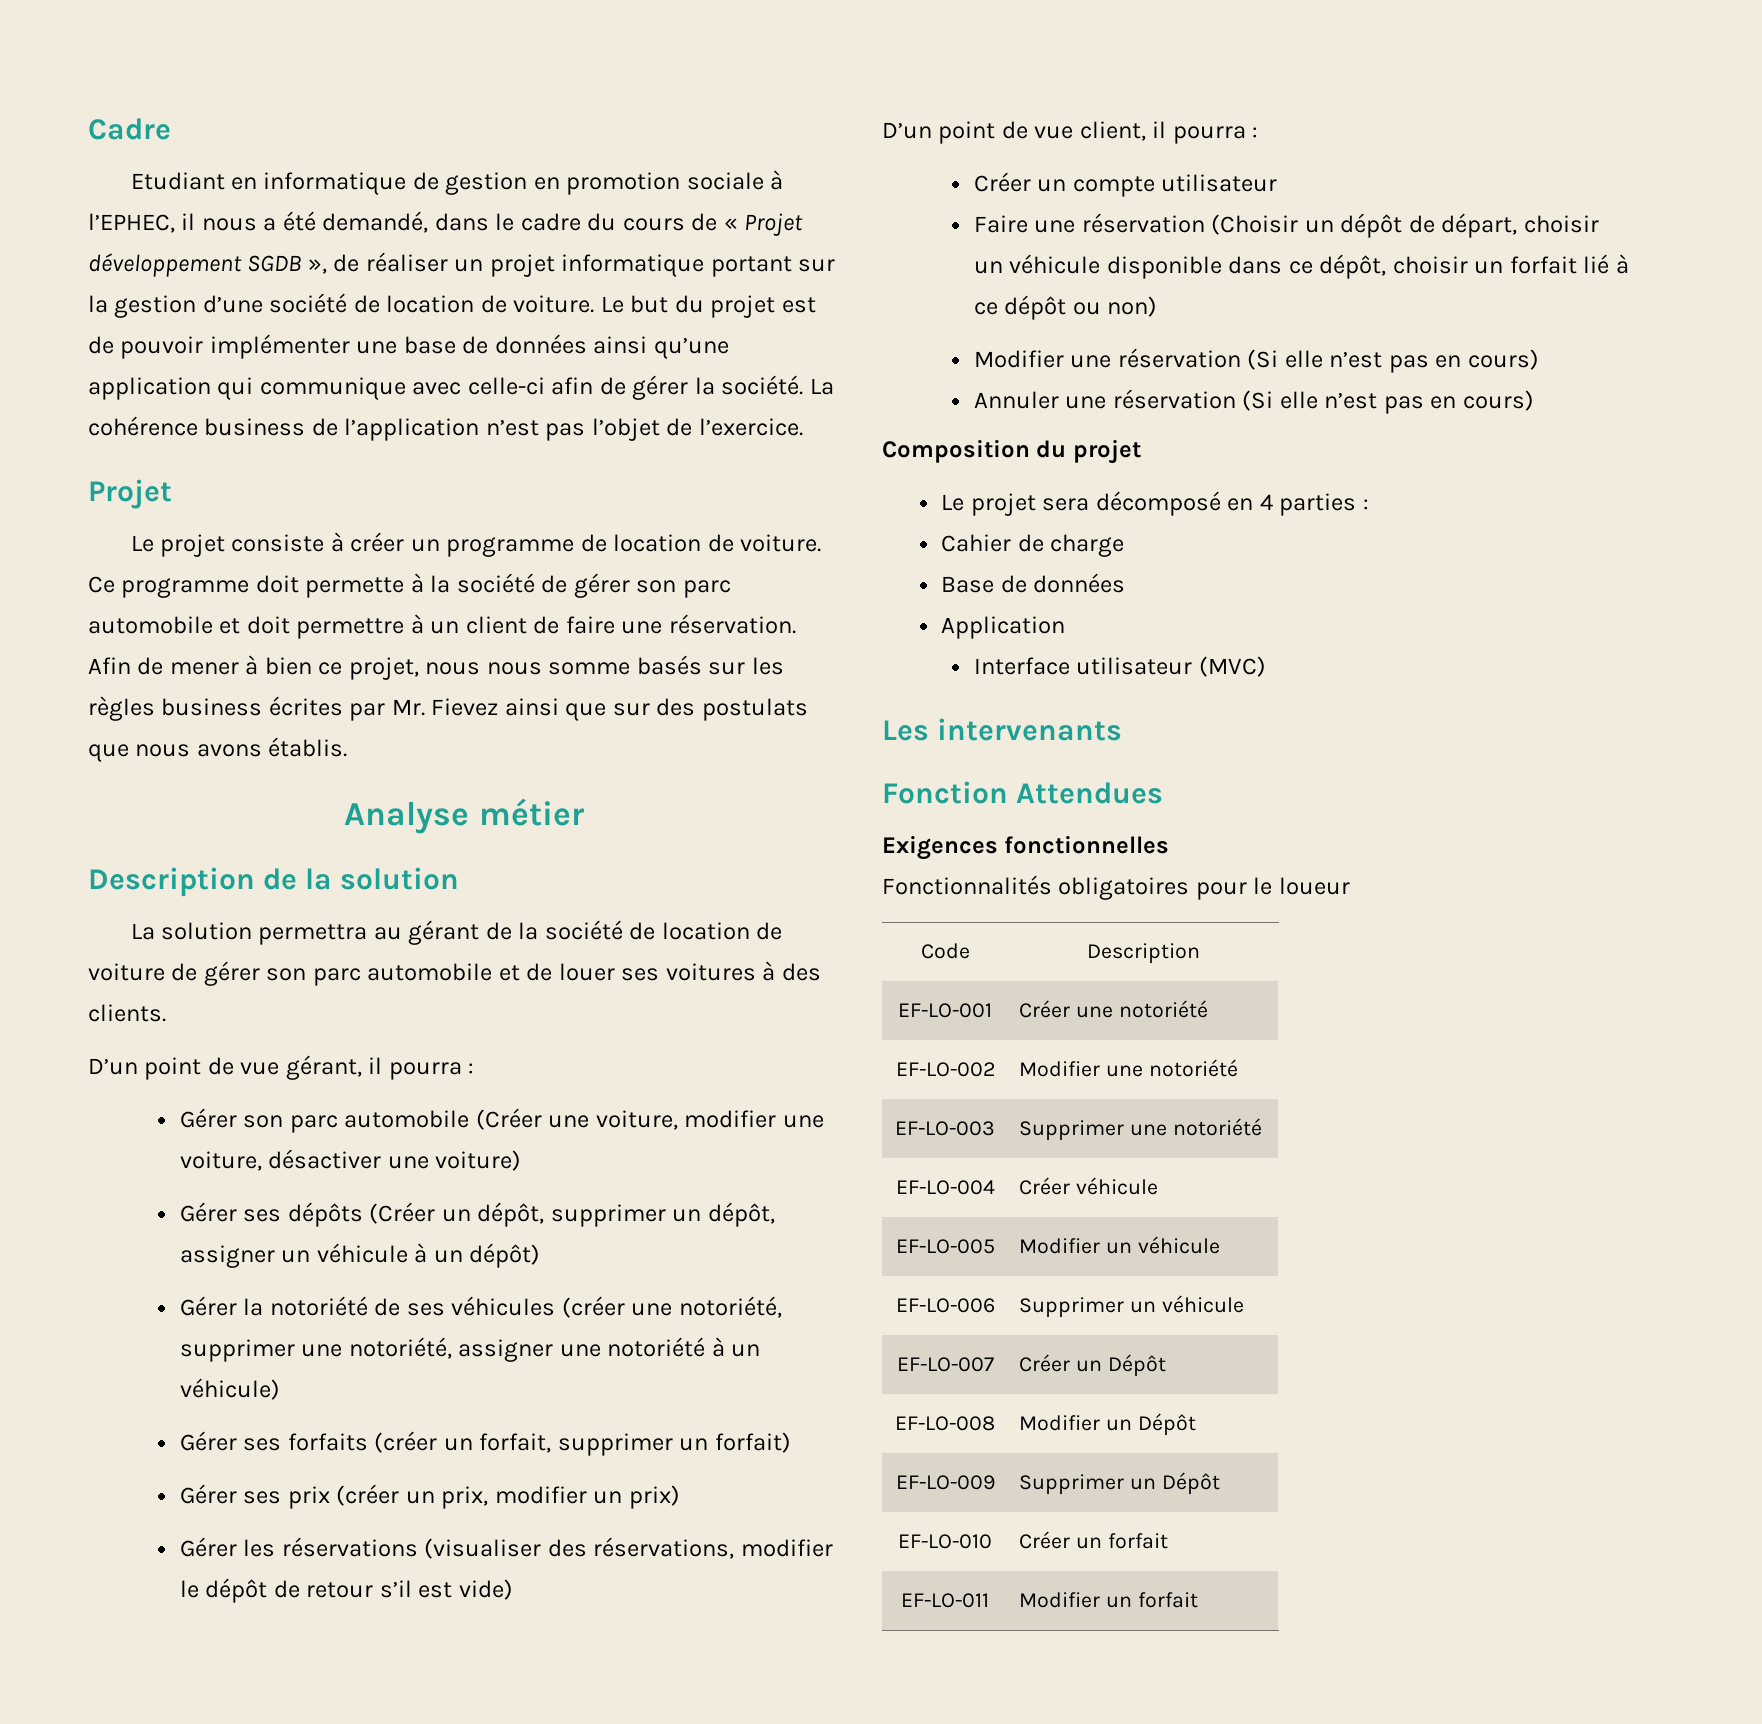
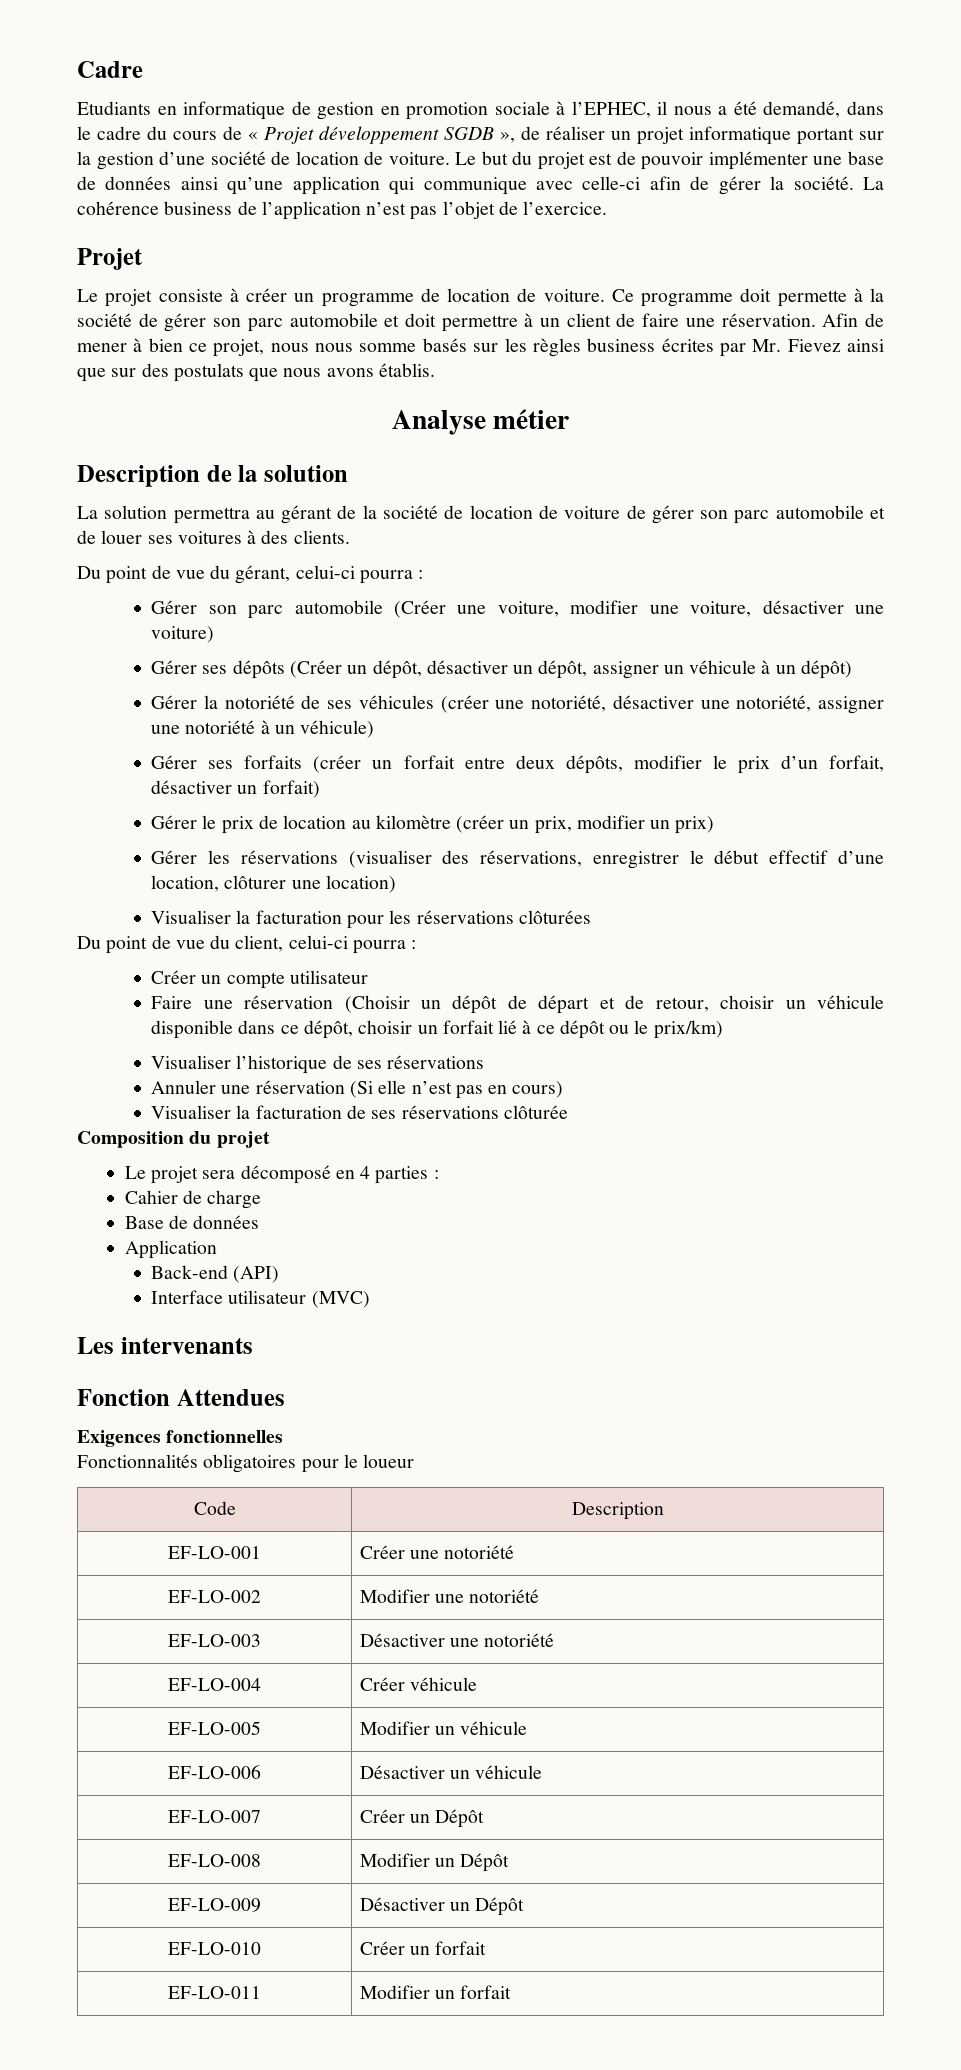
- Etudiant en informatique de gestion en promotion sociale à l’EPHEC, il nous a été demandé, dans le cadre du cours de « Projet développement SGDB », de réaliser un projet informatique portant sur la gestion d’une société de location de voiture.
+ Etudiants en informatique de gestion en promotion sociale à l’EPHEC, il nous a été demandé, dans le cadre du cours de « Projet développement SGDB », de réaliser un projet informatique portant sur la gestion d’une société de location de voiture.
- D’un point de vue gérant, il pourra :
+ Du point de vue du gérant, celui-ci pourra :
- Gérer ses dépôts (Créer un dépôt, supprimer un dépôt, assigner un véhicule à un dépôt)
+ Gérer ses dépôts (Créer un dépôt, désactiver un dépôt, assigner un véhicule à un dépôt)
- Gérer la notoriété de ses véhicules (créer une notoriété, supprimer une notoriété, assigner une notoriété à un véhicule)
+ Gérer la notoriété de ses véhicules (créer une notoriété, désactiver une notoriété, assigner une notoriété à un véhicule)
- Gérer ses forfaits (créer un forfait, supprimer un forfait)
- Gérer ses prix (créer un prix, modifier un prix)
+ Gérer ses forfaits (créer un forfait entre deux dépôts, modifier le prix d’un forfait, désactiver un forfait)
+ Gérer le prix de location au kilomètre (créer un prix, modifier un prix)
- Gérer les réservations (visualiser des réservations, modifier le dépôt de retour s’il est vide)
- D’un point de vue client, il pourra :
+ Gérer les réservations (visualiser des réservations, enregistrer le début effectif d’une location, clôturer une location)
+ Visualiser la facturation pour les réservations clôturées
+ Du point de vue du client, celui-ci pourra :
- Faire une réservation (Choisir un dépôt de départ, choisir un véhicule disponible dans ce dépôt, choisir un forfait lié à ce dépôt ou non)
- Modifier une réservation (Si elle n’est pas en cours)
+ Faire une réservation (Choisir un dépôt de départ et de retour, choisir un véhicule disponible dans ce dépôt, choisir un forfait lié à ce dépôt ou le prix/km)
+ Visualiser l’historique de ses réservations
+ Visualiser la facturation de ses réservations clôturée
+ Back-end (API)
- EF-LO-003 | Supprimer une notoriété
+ EF-LO-003 | Désactiver une notoriété
- EF-LO-006 | Supprimer un véhicule
+ EF-LO-006 | Désactiver un véhicule
- EF-LO-009 | Supprimer un Dépôt
+ EF-LO-009 | Désactiver un Dépôt

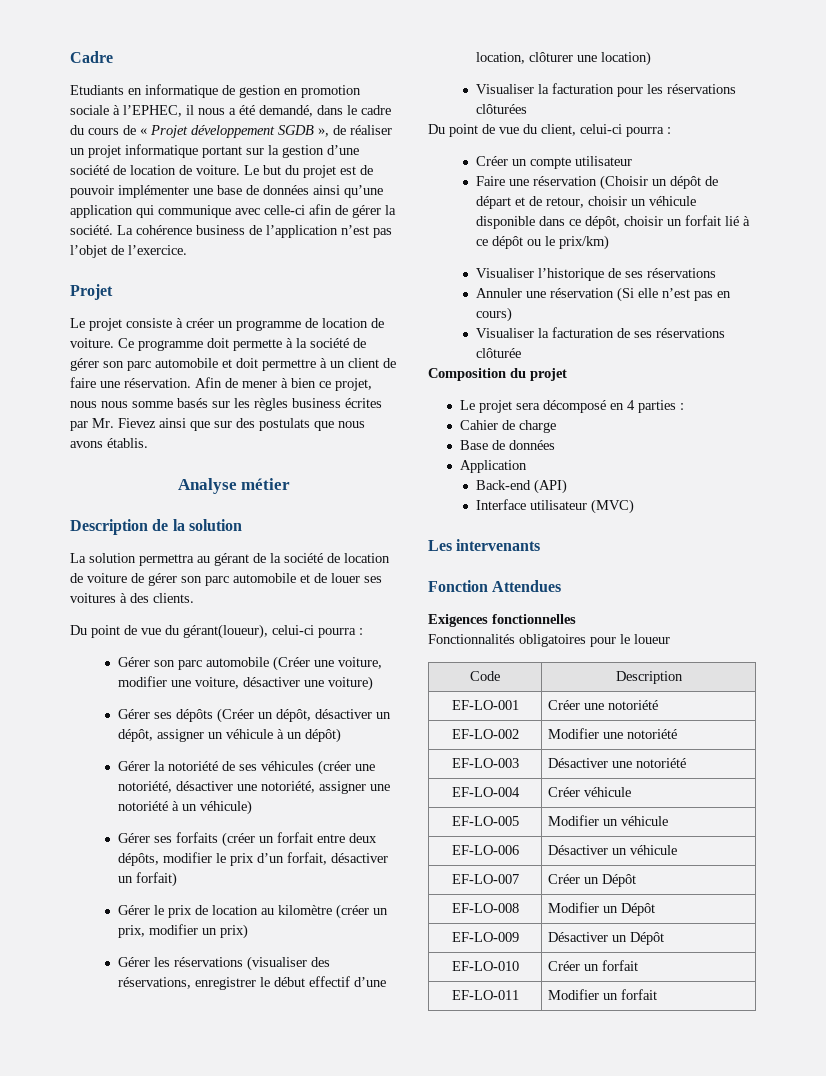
- Du point de vue du gérant, celui-ci pourra :
+ Du point de vue du gérant(loueur), celui-ci pourra :

